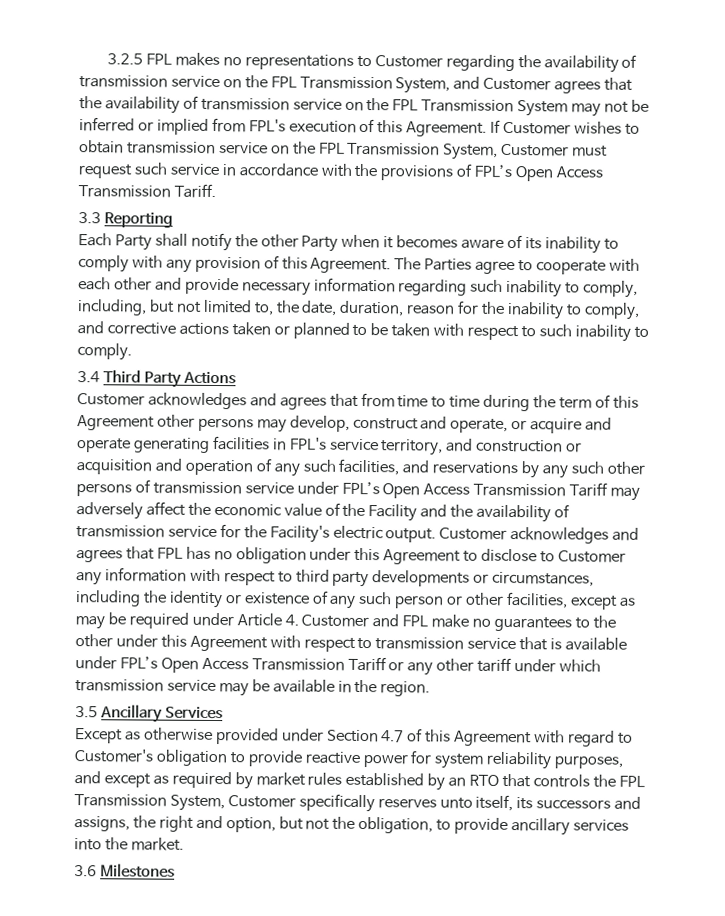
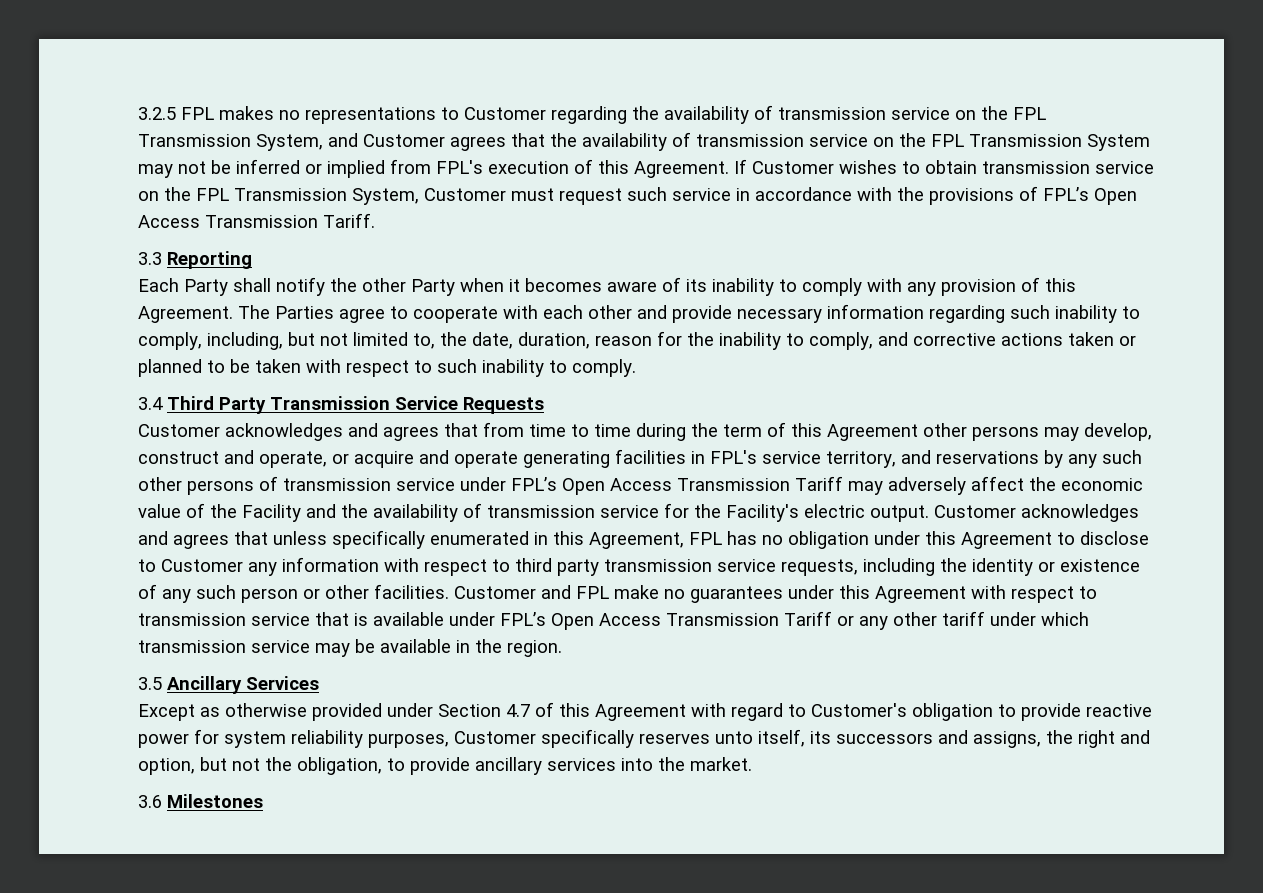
- 3.4 Third Party Actions
+ 3.4 Third Party Transmission Service Requests
- Customer acknowledges and agrees that from time to time during the term of this Agreement other persons may develop, construct and operate, or acquire and operate generating facilities in FPL's service territory, and construction or acquisition and operation of any such facilities, and reservations by any such other persons of transmission service under FPL’s Open Access Transmission Tariff may adversely affect the economic value of the Facility and the availability of transmission service for the Facility's electric output.
+ Customer acknowledges and agrees that from time to time during the term of this Agreement other persons may develop, construct and operate, or acquire and operate generating facilities in FPL's service territory, and reservations by any such other persons of transmission service under FPL’s Open Access Transmission Tariff may adversely affect the economic value of the Facility and the availability of transmission service for the Facility's electric output.
- Customer acknowledges and agrees that FPL has no obligation under this Agreement to disclose to Customer any information with respect to third party developments or circumstances, including the identity or existence of any such person or other facilities, except as may be required under Article 4. Customer and FPL make no guarantees to the other under this Agreement with respect to transmission service that is available under FPL’s Open Access Transmission Tariff or any other tariff under which transmission service may be available in the region.
+ Customer acknowledges and agrees that unless specifically enumerated in this Agreement, FPL has no obligation under this Agreement to disclose to Customer any information with respect to third party transmission service requests, including the identity or existence of any such person or other facilities. Customer and FPL make no guarantees under this Agreement with respect to transmission service that is available under FPL’s Open Access Transmission Tariff or any other tariff under which transmission service may be available in the region.
- Except as otherwise provided under Section 4.7 of this Agreement with regard to Customer's obligation to provide reactive power for system reliability purposes, and except as required by market rules established by an RTO that controls the FPL Transmission System, Customer specifically reserves unto itself, its successors and assigns, the right and option, but not the obligation, to provide ancillary services into the market.
+ Except as otherwise provided under Section 4.7 of this Agreement with regard to Customer's obligation to provide reactive power for system reliability purposes, Customer specifically reserves unto itself, its successors and assigns, the right and option, but not the obligation, to provide ancillary services into the market.

